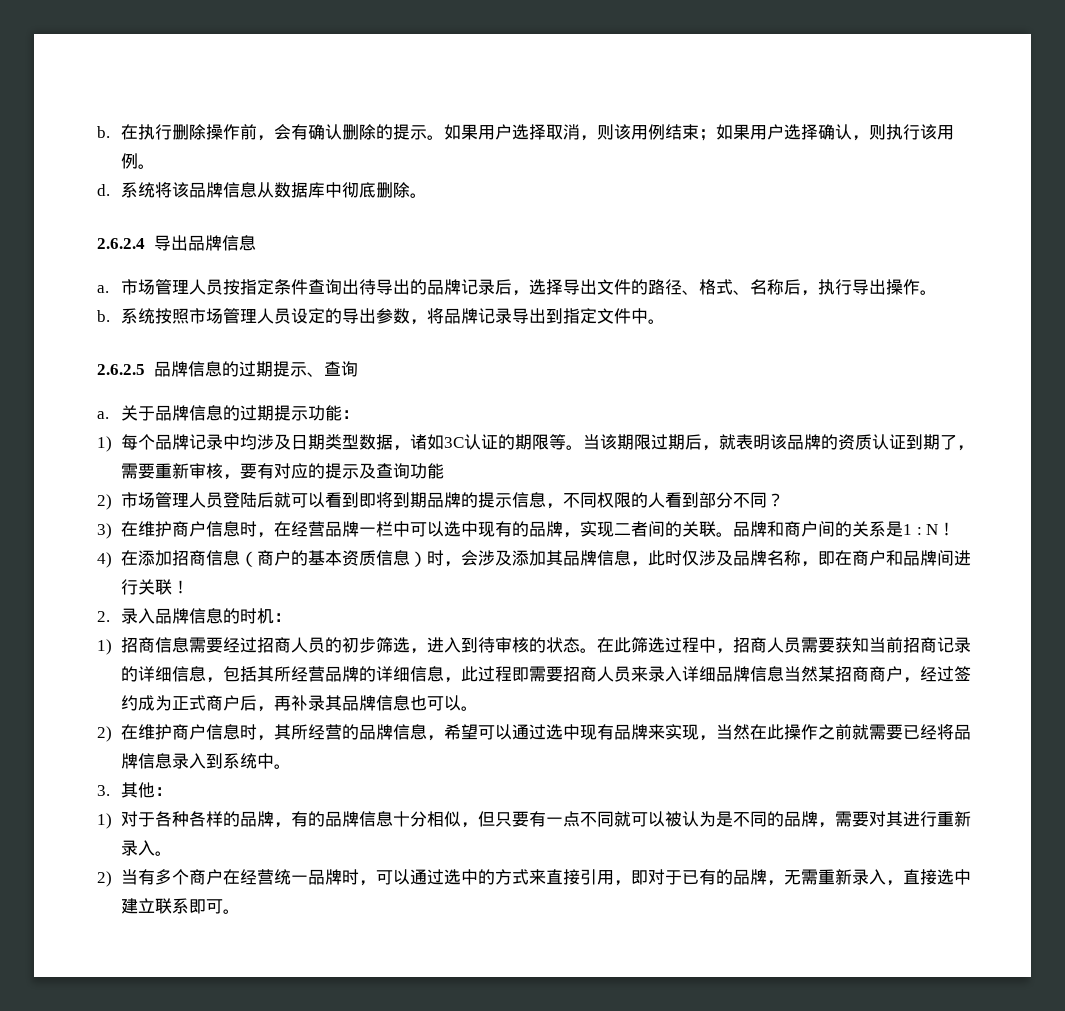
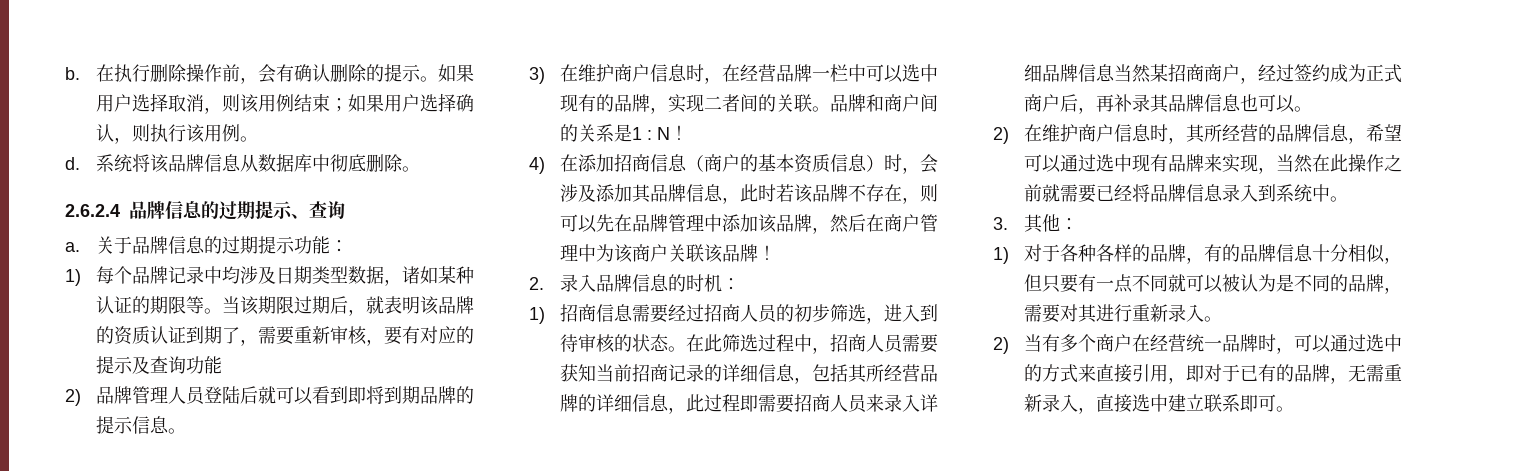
- 2.6.2.4导出品牌信息
- a.市场管理人员按指定条件查询出待导出的品牌记录后，选择导出文件的路径、格式、名称后，执行导出操作。
- b.系统按照市场管理人员设定的导出参数，将品牌记录导出到指定文件中。
- 2.6.2.5品牌信息的过期提示、查询
+ 2.6.2.4品牌信息的过期提示、查询
- 1)每个品牌记录中均涉及日期类型数据，诸如3C认证的期限等。
+ 1)每个品牌记录中均涉及日期类型数据，诸如某种认证的期限等。
- 2)市场管理人员登陆后就可以看到即将到期品牌的提示信息，不同权限的人看到部分不同？
+ 2)品牌管理人员登陆后就可以看到即将到期品牌的提示信息。
- 4)在添加招商信息（商户的基本资质信息）时，会涉及添加其品牌信息，此时仅涉及品牌名称，即在商户和品牌间进行关联！
+ 4)在添加招商信息（商户的基本资质信息）时，会涉及添加其品牌信息，此时若该品牌不存在，则可以先在品牌管理中添加该品牌，然后在商户管理中为该商户关联该品牌！

